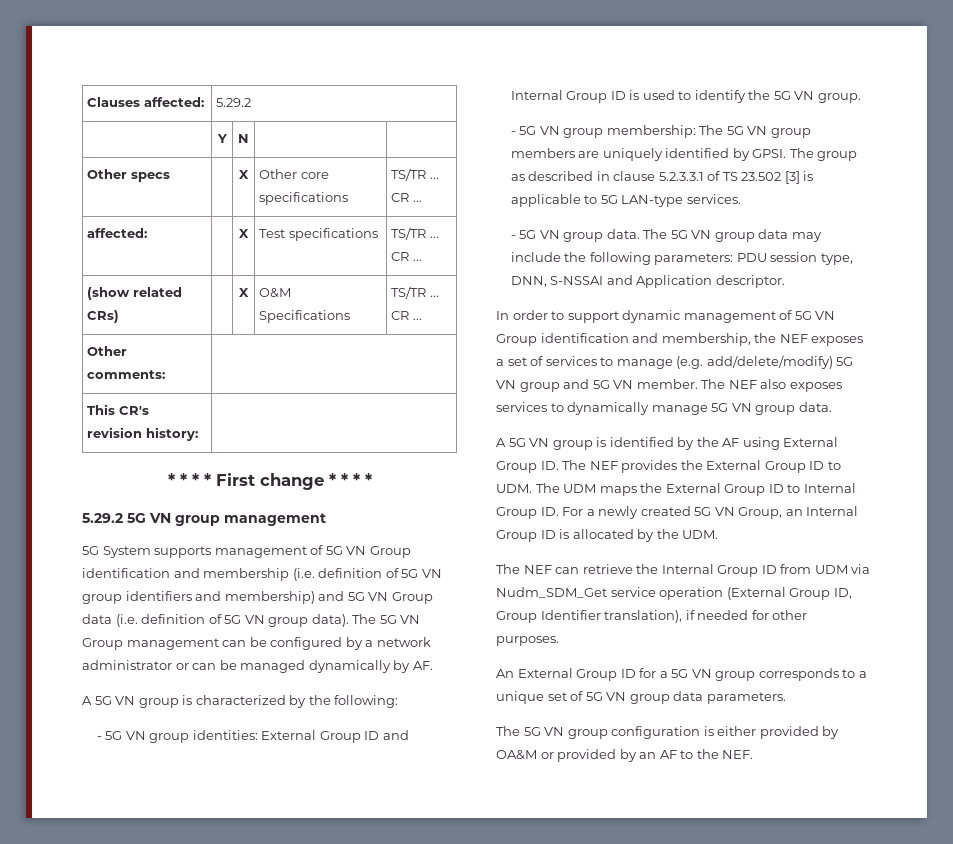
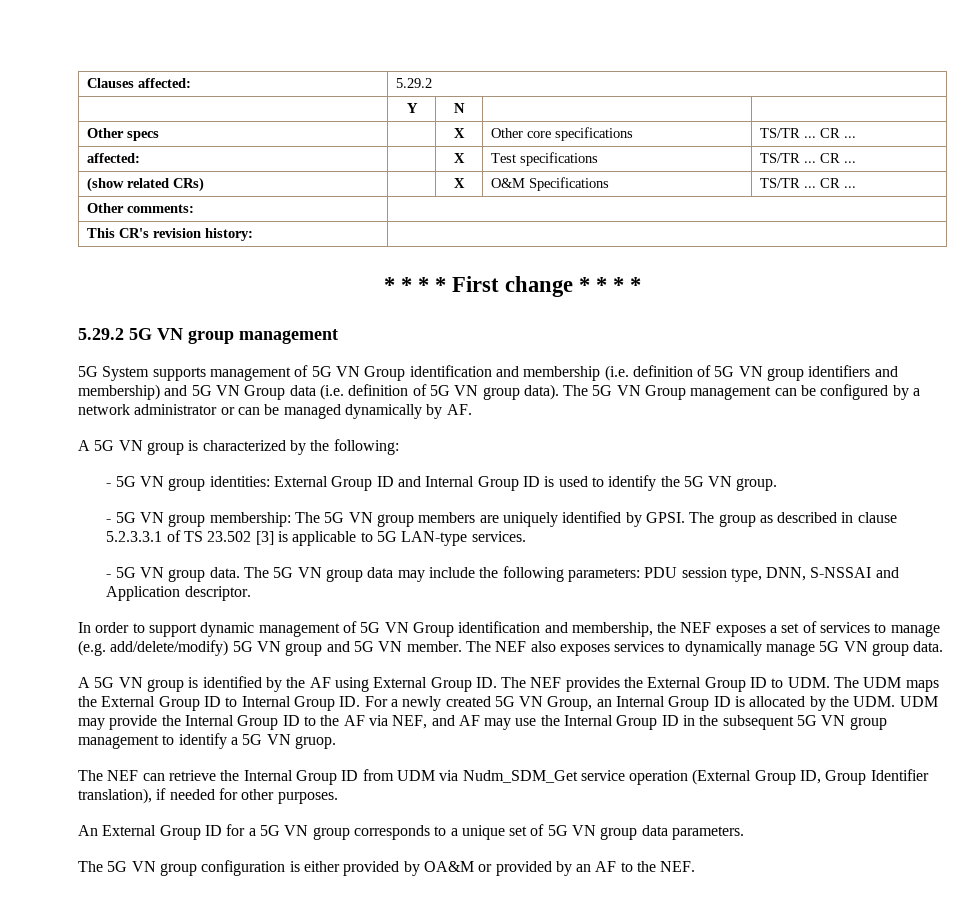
- A 5G VN group is identified by the AF using External Group ID. The NEF provides the External Group ID to UDM. The UDM maps the External Group ID to Internal Group ID. For a newly created 5G VN Group, an Internal Group ID is allocated by the UDM.
+ A 5G VN group is identified by the AF using External Group ID. The NEF provides the External Group ID to UDM. The UDM maps the External Group ID to Internal Group ID. For a newly created 5G VN Group, an Internal Group ID is allocated by the UDM. UDM may provide the Internal Group ID to the AF via NEF, and AF may use the Internal Group ID in the subsequent 5G VN group management to identify a 5G VN gruop.

